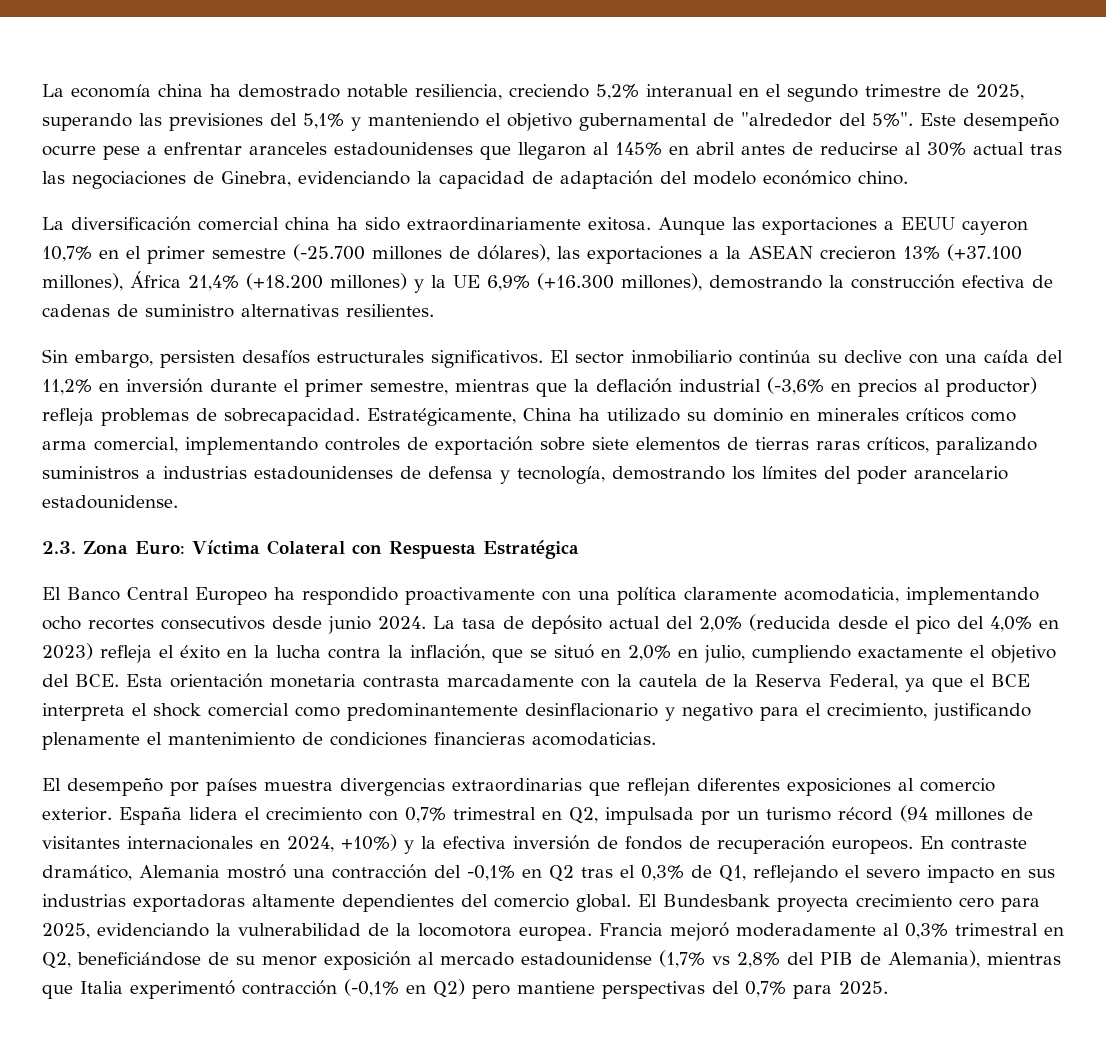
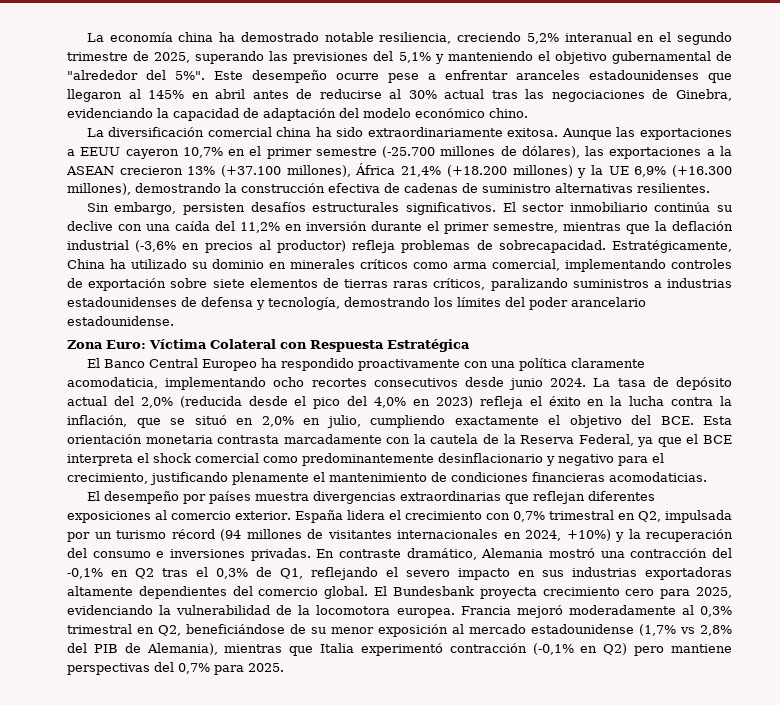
- 2.3. Zona Euro: Víctima Colateral con Respuesta Estratégica
+ Zona Euro: Víctima Colateral con Respuesta Estratégica
- España lidera el crecimiento con 0,7% trimestral en Q2, impulsada por un turismo récord (94 millones de visitantes internacionales en 2024, +10%) y la efectiva inversión de fondos de recuperación europeos.
+ España lidera el crecimiento con 0,7% trimestral en Q2, impulsada por un turismo récord (94 millones de visitantes internacionales en 2024, +10%) y la recuperación del consumo e inversiones privadas.

